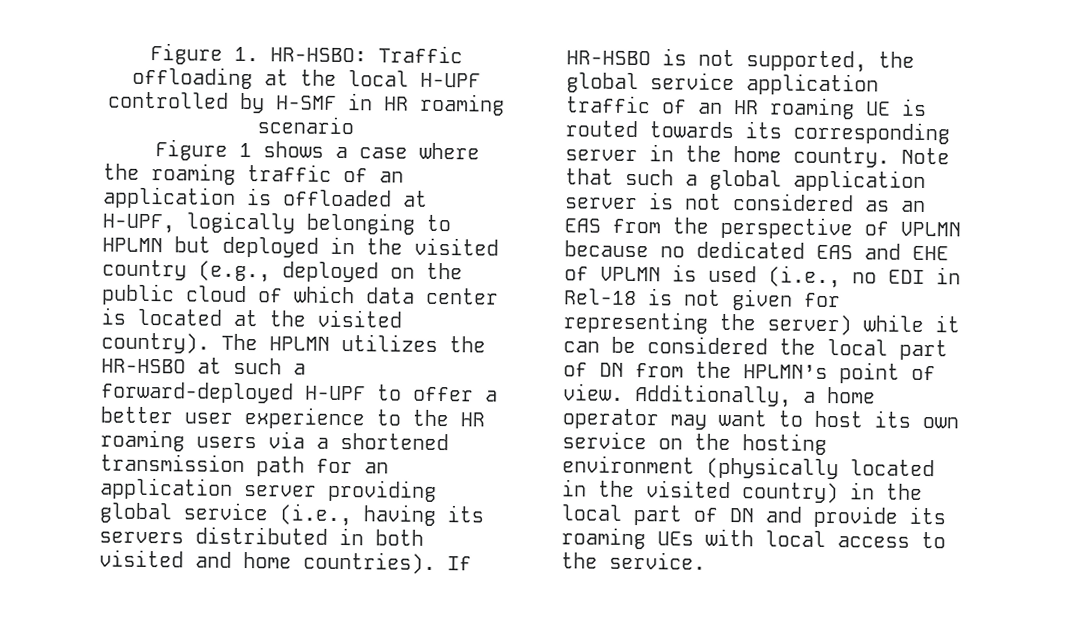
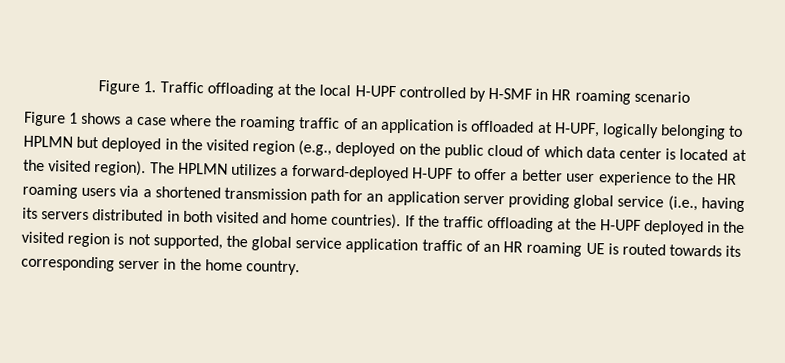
- Figure 1. HR-HSBO: Traffic offloading at the local H-UPF controlled by H-SMF in HR roaming scenario
+ Figure 1. Traffic offloading at the local H-UPF controlled by H-SMF in HR roaming scenario
- Figure 1 shows a case where the roaming traffic of an application is offloaded at H-UPF, logically belonging to HPLMN but deployed in the visited country (e.g., deployed on the public cloud of which data center is located at the visited country).
+ Figure 1 shows a case where the roaming traffic of an application is offloaded at H-UPF, logically belonging to HPLMN but deployed in the visited region (e.g., deployed on the public cloud of which data center is located at the visited region).
- The HPLMN utilizes the HR-HSBO at such a forward-deployed H-UPF to offer a better user experience to the HR roaming users via a shortened transmission path for an application server providing global service (i.e., having its servers distributed in both visited and home countries).
+ The HPLMN utilizes a forward-deployed H-UPF to offer a better user experience to the HR roaming users via a shortened transmission path for an application server providing global service (i.e., having its servers distributed in both visited and home countries).
- If HR-HSBO is not supported, the global service application traffic of an HR roaming UE is routed towards its corresponding server in the home country. Note that such a global application server is not considered as an EAS from the perspective of VPLMN because no dedicated EAS and EHE of VPLMN is used (i.e., no EDI in Rel-18 is not given for representing the server) while it can be considered the local part of DN from the HPLMN’s point of view. Additionally, a home operator may want to host its own service on the hosting environment (physically located in the visited country) in the local part of DN and provide its roaming UEs with local access to the service.
+ If the traffic offloading at the H-UPF deployed in the visited region is not supported, the global service application traffic of an HR roaming UE is routed towards its corresponding server in the home country.

